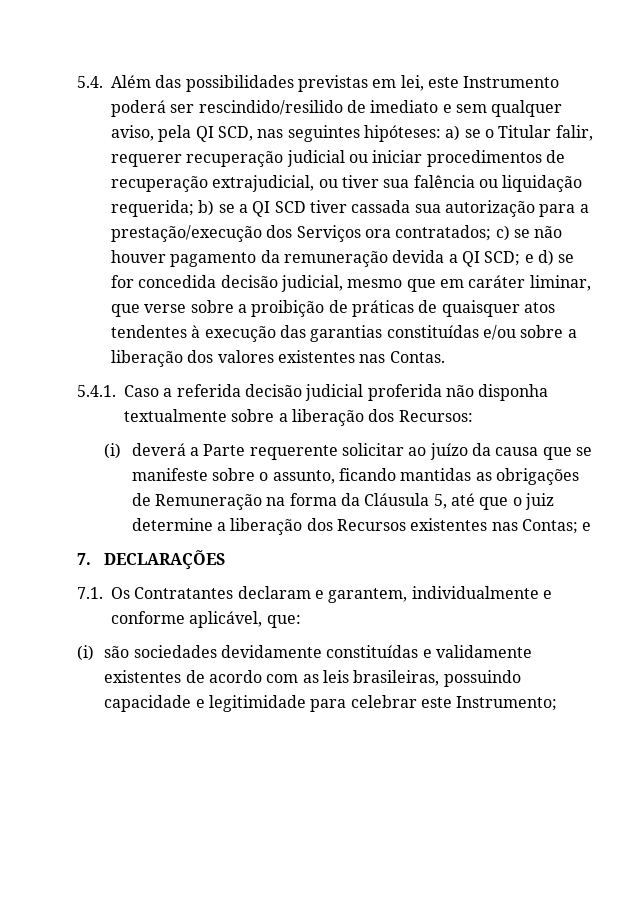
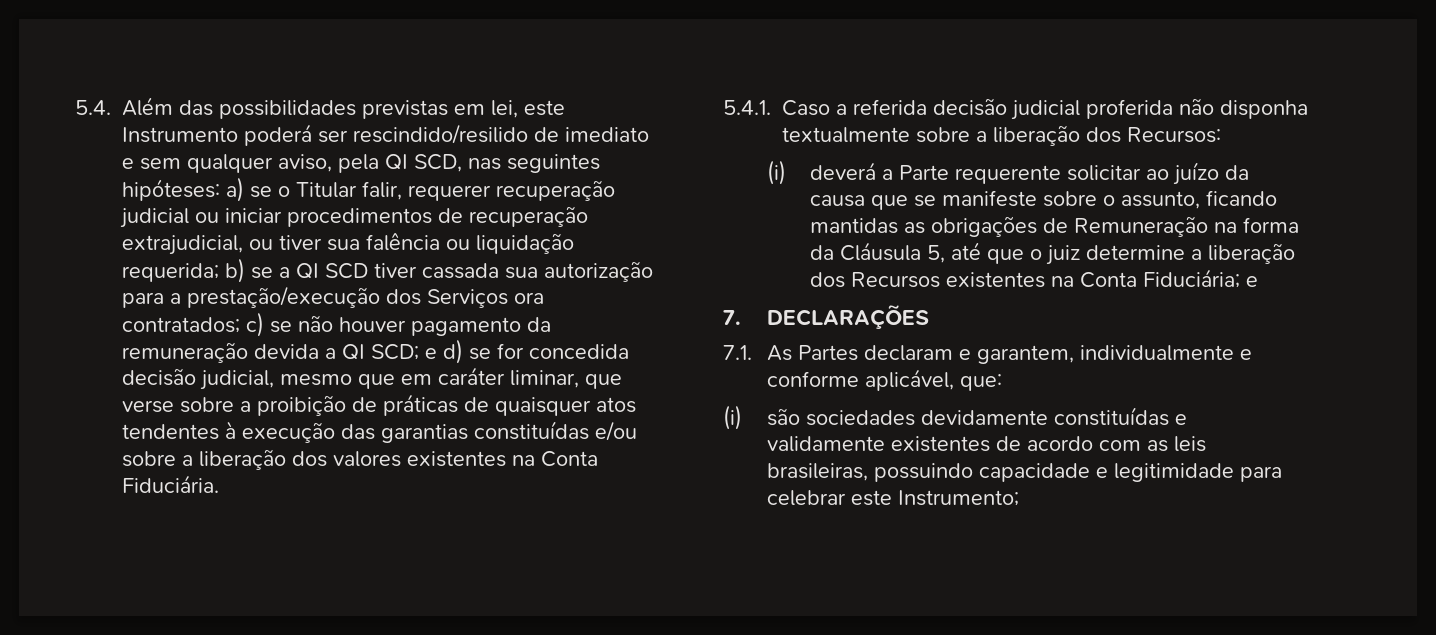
- e d) se for concedida decisão judicial, mesmo que em caráter liminar, que verse sobre a proibição de práticas de quaisquer atos tendentes à execução das garantias constituídas e/ou sobre a liberação dos valores existentes nas Contas.
+ e d) se for concedida decisão judicial, mesmo que em caráter liminar, que verse sobre a proibição de práticas de quaisquer atos tendentes à execução das garantias constituídas e/ou sobre a liberação dos valores existentes na Conta Fiduciária.
- (i) deverá a Parte requerente solicitar ao juízo da causa que se manifeste sobre o assunto, ficando mantidas as obrigações de Remuneração na forma da Cláusula 5, até que o juiz determine a liberação dos Recursos existentes nas Contas; e
+ (i) deverá a Parte requerente solicitar ao juízo da causa que se manifeste sobre o assunto, ficando mantidas as obrigações de Remuneração na forma da Cláusula 5, até que o juiz determine a liberação dos Recursos existentes na Conta Fiduciária; e
- 7.1. Os Contratantes declaram e garantem, individualmente e conforme aplicável, que:
+ 7.1. As Partes declaram e garantem, individualmente e conforme aplicável, que:

